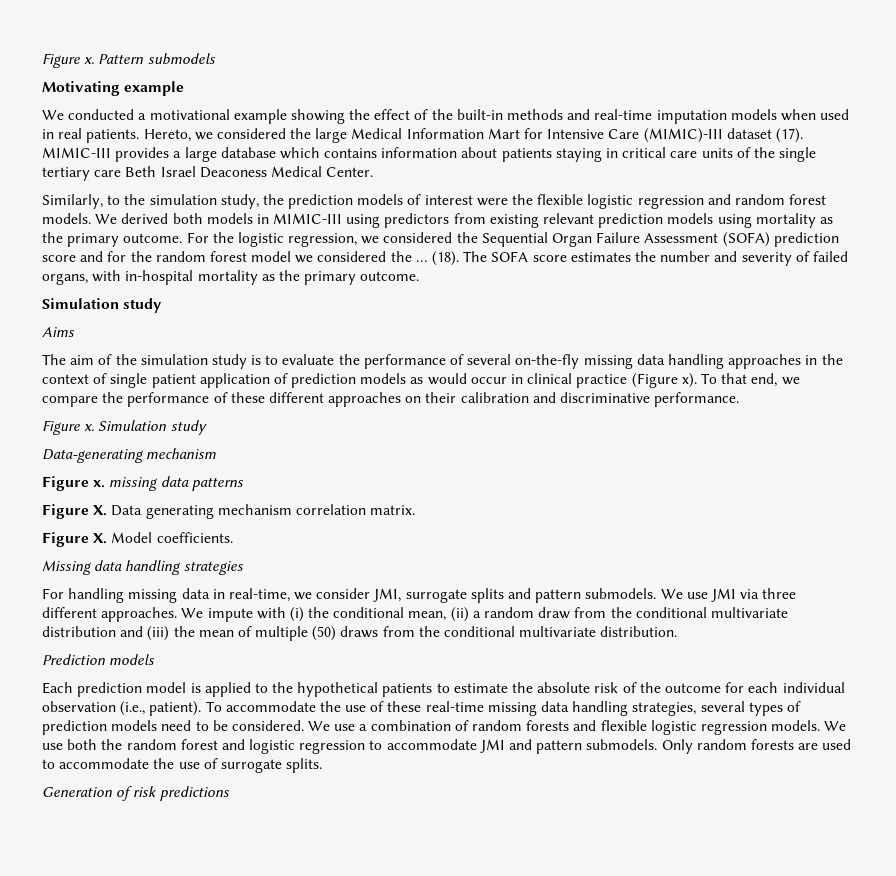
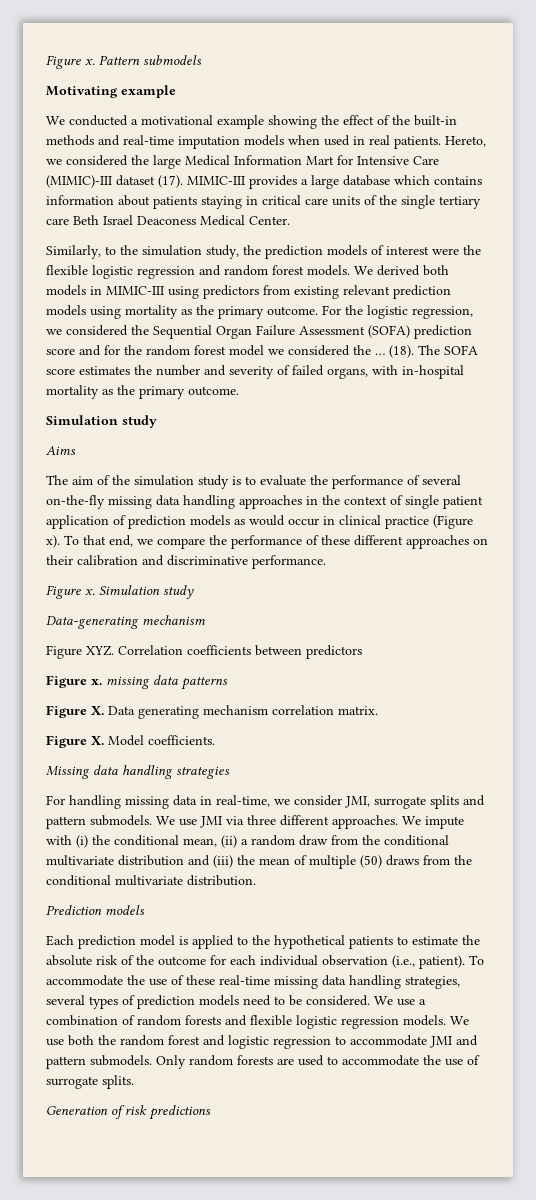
+ Figure XYZ. Correlation coefficients between predictors

